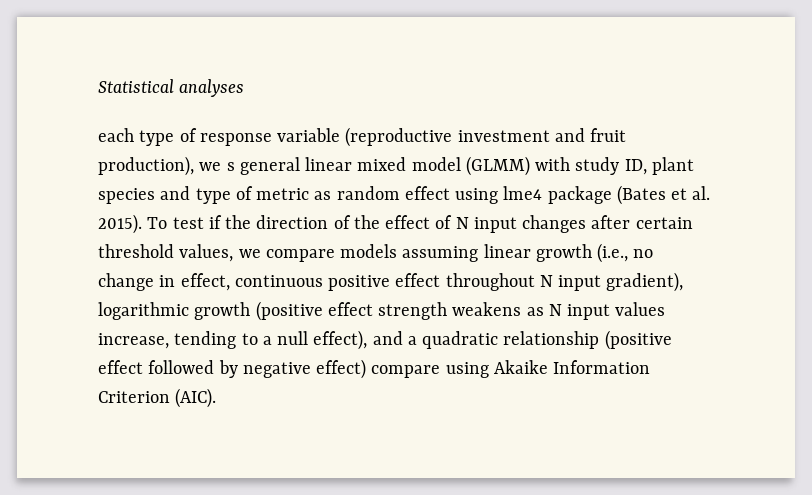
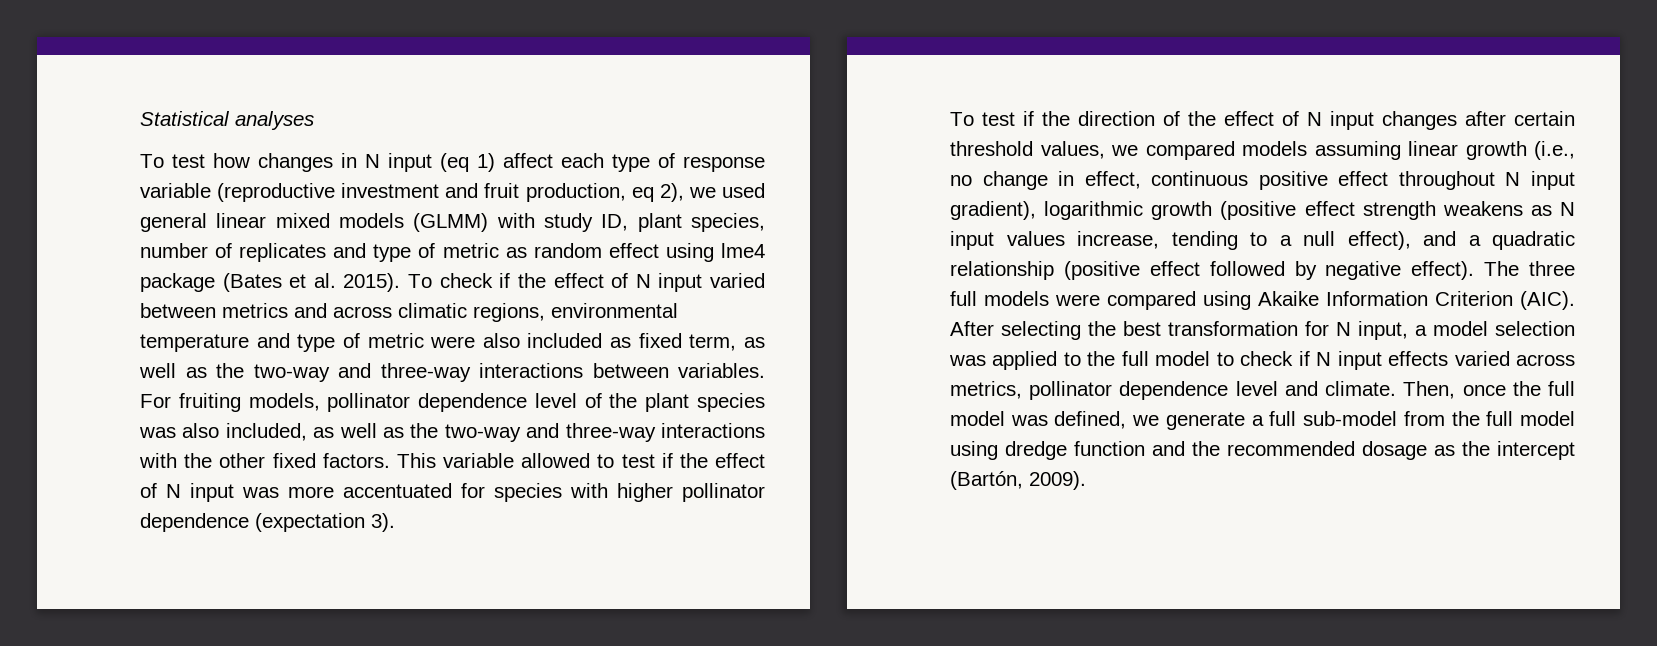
- each type of response variable (reproductive investment and fruit production), we s general linear mixed model (GLMM) with study ID, plant species and type of metric as random effect using lme4 package (Bates et al. 2015).
+ To test how changes in N input (eq 1) affect each type of response variable (reproductive investment and fruit production, eq 2), we used general linear mixed models (GLMM) with study ID, plant species, number of replicates and type of metric as random effect using lme4 package (Bates et al. 2015).
- To test if the direction of the effect of N input changes after certain threshold values, we compare models assuming linear growth (i.e., no change in effect, continuous positive effect throughout N input gradient), logarithmic growth (positive effect strength weakens as N input values increase, tending to a null effect), and a quadratic relationship (positive effect followed by negative effect) compare using Akaike Information Criterion (AIC).
+ To check if the effect of N input varied between metrics and across climatic regions, environmental temperature and type of metric were also included as fixed term, as well as the two-way and three-way interactions between variables. For fruiting models, pollinator dependence level of the plant species was also included, as well as the two-way and three-way interactions with the other fixed factors. This variable allowed to test if the effect of N input was more accentuated for species with higher pollinator dependence (expectation 3).
+ To test if the direction of the effect of N input changes after certain threshold values, we compared models assuming linear growth (i.e., no change in effect, continuous positive effect throughout N input gradient), logarithmic growth (positive effect strength weakens as N input values increase, tending to a null effect), and a quadratic relationship (positive effect followed by negative effect). The three full models were compared using Akaike Information Criterion (AIC).
+ After selecting the best transformation for N input, a model selection was applied to the full model to check if N input effects varied across metrics, pollinator dependence level and climate. Then, once the full model was defined, we generate a full sub-model from the full model using dredge function and the recommended dosage as the intercept (Bartón, 2009).

